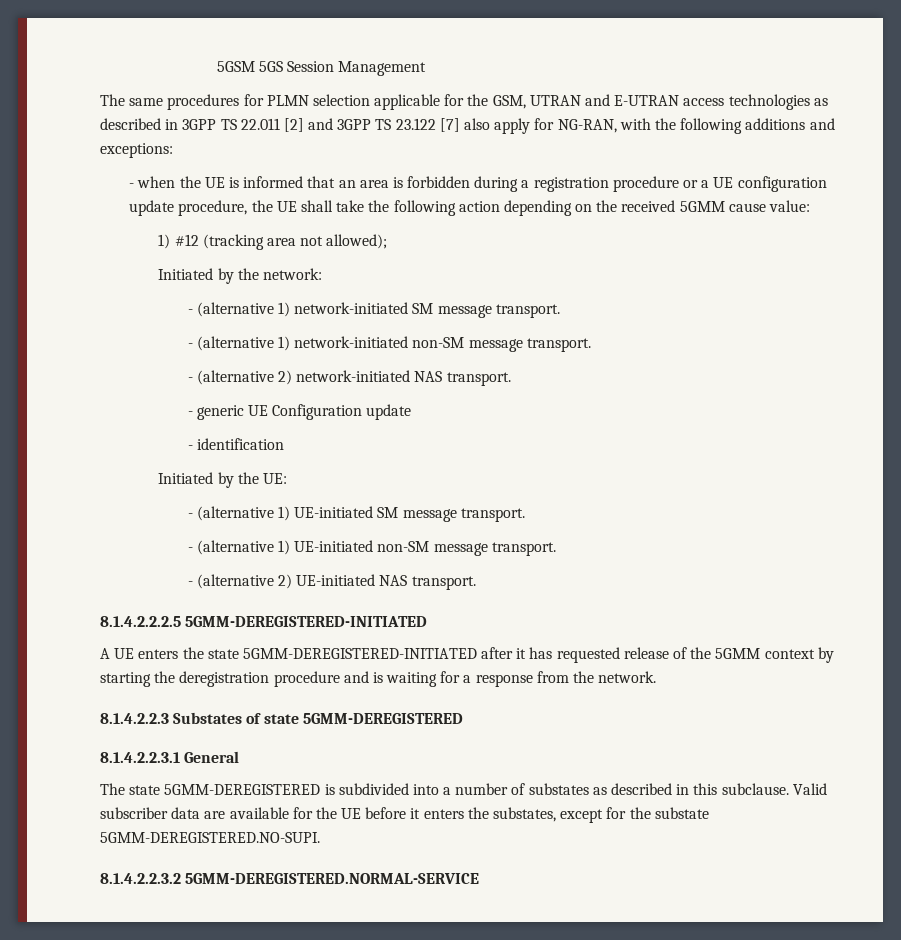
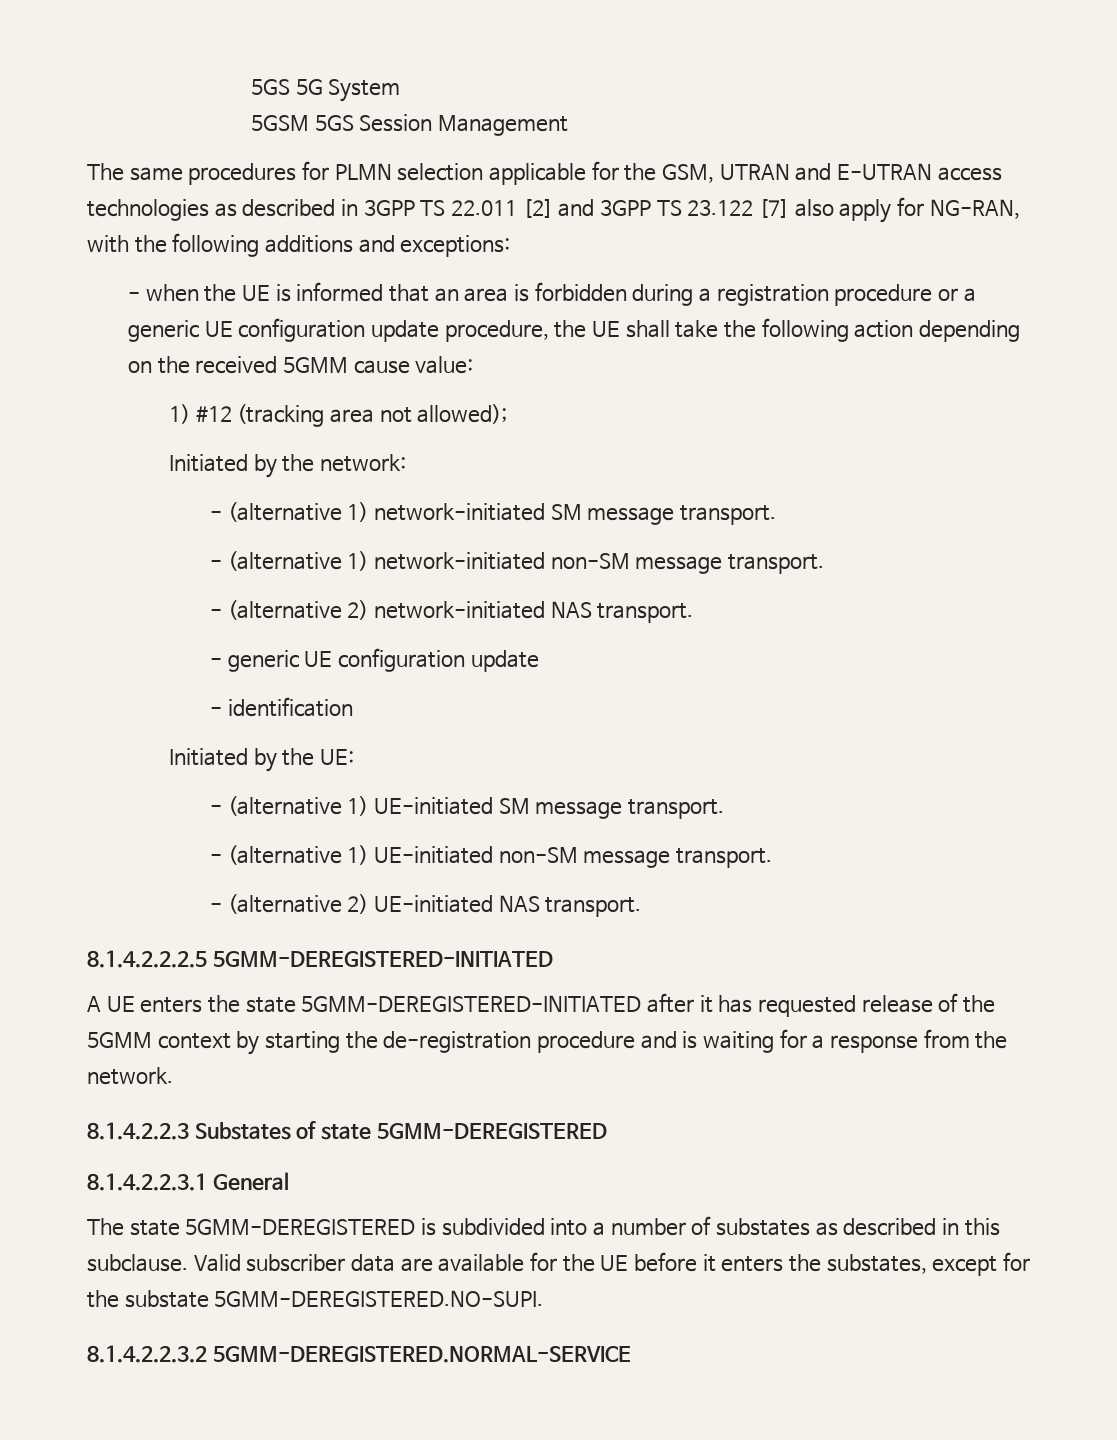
+ 5GS 5G System
- - when the UE is informed that an area is forbidden during a registration procedure or a UE configuration update procedure, the UE shall take the following action depending on the received 5GMM cause value:
+ - when the UE is informed that an area is forbidden during a registration procedure or a generic UE configuration update procedure, the UE shall take the following action depending on the received 5GMM cause value:
- - generic UE Configuration update
+ - generic UE configuration update
- A UE enters the state 5GMM-DEREGISTERED-INITIATED after it has requested release of the 5GMM context by starting the deregistration procedure and is waiting for a response from the network.
+ A UE enters the state 5GMM-DEREGISTERED-INITIATED after it has requested release of the 5GMM context by starting the de-registration procedure and is waiting for a response from the network.

